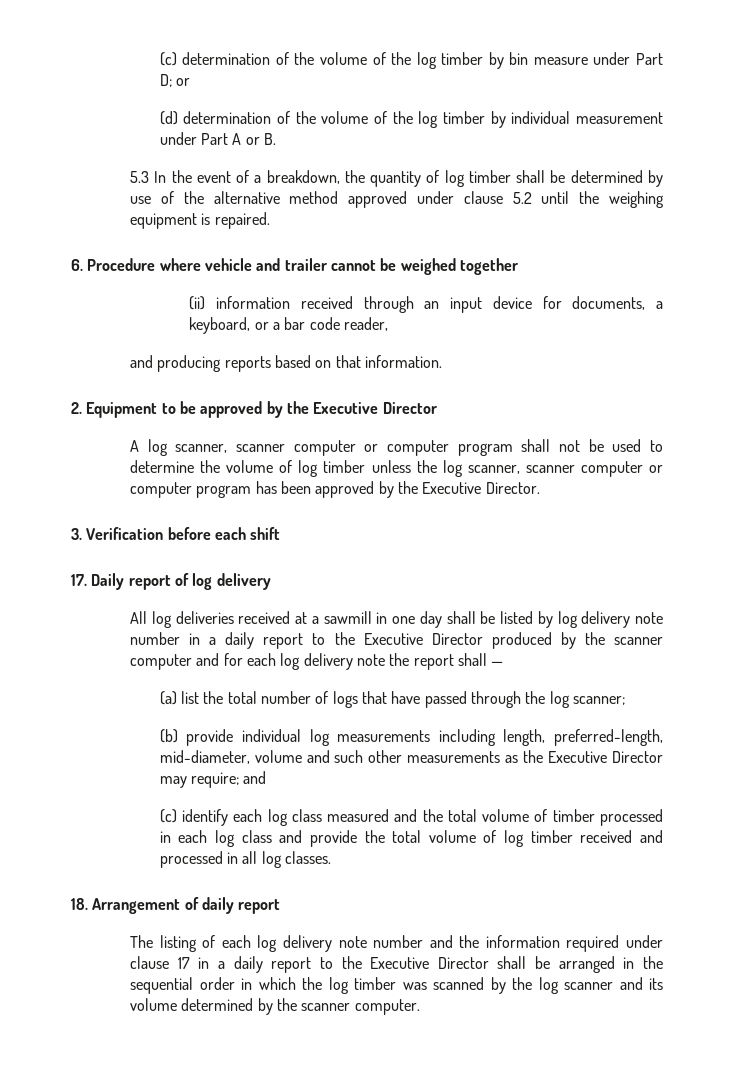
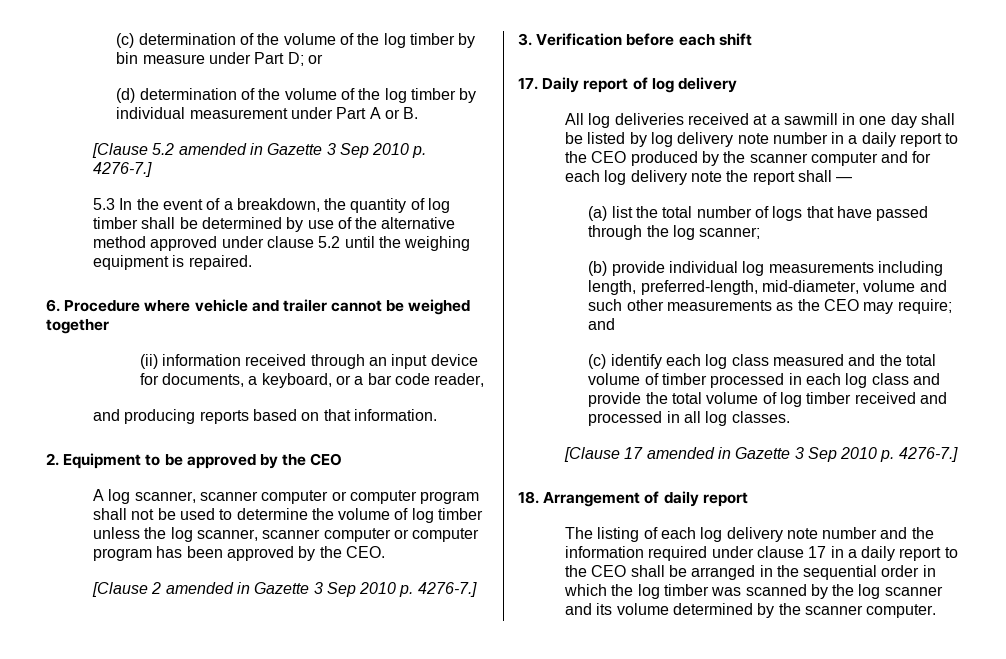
+ [Clause 5.2 amended in Gazette 3 Sep 2010 p. 4276-7.]
- 2. Equipment to be approved by the Executive Director
+ 2. Equipment to be approved by the CEO
- A log scanner, scanner computer or computer program shall not be used to determine the volume of log timber unless the log scanner, scanner computer or computer program has been approved by the Executive Director.
+ A log scanner, scanner computer or computer program shall not be used to determine the volume of log timber unless the log scanner, scanner computer or computer program has been approved by the CEO.
+ [Clause 2 amended in Gazette 3 Sep 2010 p. 4276-7.]
- All log deliveries received at a sawmill in one day shall be listed by log delivery note number in a daily report to the Executive Director produced by the scanner computer and for each log delivery note the report shall —
+ All log deliveries received at a sawmill in one day shall be listed by log delivery note number in a daily report to the CEO produced by the scanner computer and for each log delivery note the report shall —
- (b) provide individual log measurements including length, preferred-length, mid-diameter, volume and such other measurements as the Executive Director may require; and
+ (b) provide individual log measurements including length, preferred-length, mid-diameter, volume and such other measurements as the CEO may require; and
+ [Clause 17 amended in Gazette 3 Sep 2010 p. 4276-7.]
- The listing of each log delivery note number and the information required under clause 17 in a daily report to the Executive Director shall be arranged in the sequential order in which the log timber was scanned by the log scanner and its volume determined by the scanner computer.
+ The listing of each log delivery note number and the information required under clause 17 in a daily report to the CEO shall be arranged in the sequential order in which the log timber was scanned by the log scanner and its volume determined by the scanner computer.

